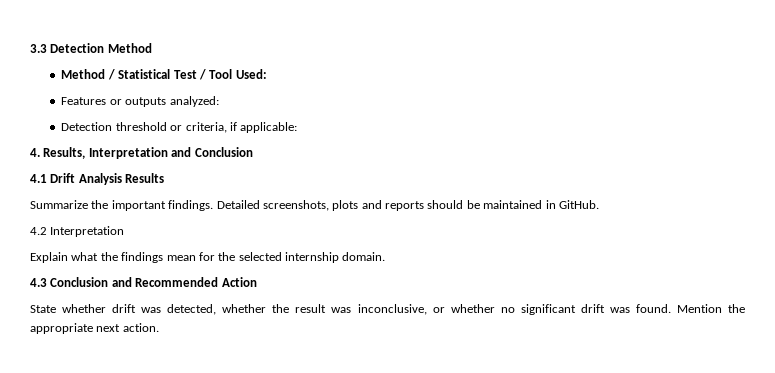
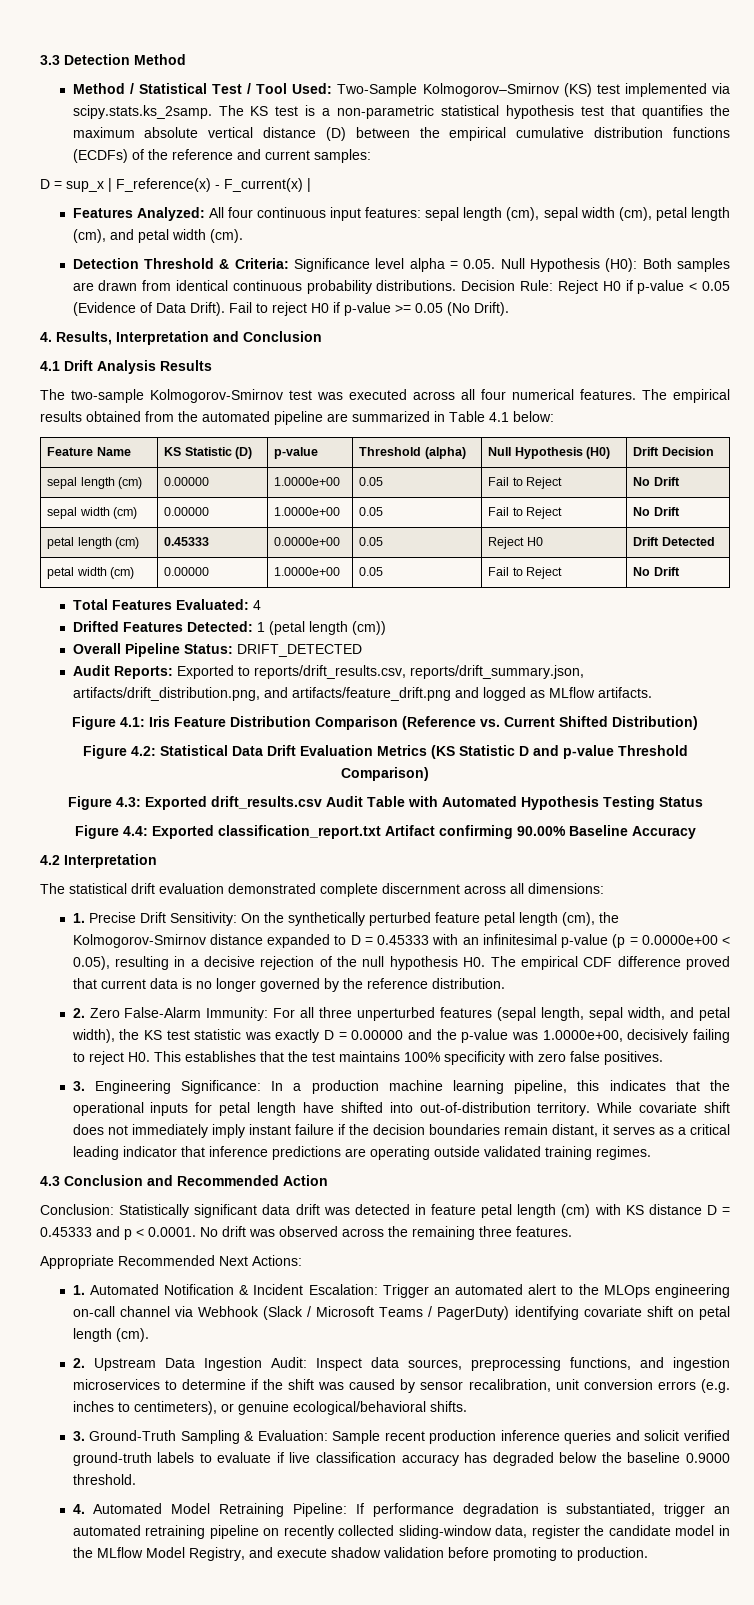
- Method / Statistical Test / Tool Used:
- Features or outputs analyzed:
- Detection threshold or criteria, if applicable:
+ Method / Statistical Test / Tool Used: Two-Sample Kolmogorov–Smirnov (KS) test implemented via scipy.stats.ks_2samp. The KS test is a non-parametric statistical hypothesis test that quantifies the maximum absolute vertical distance (D) between the empirical cumulative distribution functions (ECDFs) of the reference and current samples:
+ D = sup_x | F_reference(x) - F_current(x) |
+ Features Analyzed: All four continuous input features: sepal length (cm), sepal width (cm), petal length (cm), and petal width (cm).
+ Detection Threshold & Criteria: Significance level alpha = 0.05. Null Hypothesis (H0): Both samples are drawn from identical continuous probability distributions. Decision Rule: Reject H0 if p-value < 0.05 (Evidence of Data Drift). Fail to reject H0 if p-value >= 0.05 (No Drift).
- Summarize the important findings. Detailed screenshots, plots and reports should be maintained in GitHub.
+ The two-sample Kolmogorov-Smirnov test was executed across all four numerical features. The empirical results obtained from the automated pipeline are summarized in Table 4.1 below:
+ Feature Name | KS Statistic (D) | p-value | Threshold (alpha) | Null Hypothesis (H0) | Drift Decision
+ sepal length (cm) | 0.00000 | 1.0000e+00 | 0.05 | Fail to Reject | No Drift
+ sepal width (cm) | 0.00000 | 1.0000e+00 | 0.05 | Fail to Reject | No Drift
+ petal length (cm) | 0.45333 | 0.0000e+00 | 0.05 | Reject H0 | Drift Detected
+ petal width (cm) | 0.00000 | 1.0000e+00 | 0.05 | Fail to Reject | No Drift
+ Total Features Evaluated: 4
+ Drifted Features Detected: 1 (petal length (cm))
+ Overall Pipeline Status: DRIFT_DETECTED
+ Audit Reports: Exported to reports/drift_results.csv, reports/drift_summary.json, artifacts/drift_distribution.png, and artifacts/feature_drift.png and logged as MLflow artifacts.
+ Figure 4.1: Iris Feature Distribution Comparison (Reference vs. Current Shifted Distribution)
+ Figure 4.2: Statistical Data Drift Evaluation Metrics (KS Statistic D and p-value Threshold Comparison)
+ Figure 4.3: Exported drift_results.csv Audit Table with Automated Hypothesis Testing Status
+ Figure 4.4: Exported classification_report.txt Artifact confirming 90.00% Baseline Accuracy
  4.2 Interpretation
- Explain what the findings mean for the selected internship domain.
+ The statistical drift evaluation demonstrated complete discernment across all dimensions:
+ 1. Precise Drift Sensitivity: On the synthetically perturbed feature petal length (cm), the Kolmogorov-Smirnov distance expanded to D = 0.45333 with an infinitesimal p-value (p = 0.0000e+00 < 0.05), resulting in a decisive rejection of the null hypothesis H0. The empirical CDF difference proved that current data is no longer governed by the reference distribution.
+ 2. Zero False-Alarm Immunity: For all three unperturbed features (sepal length, sepal width, and petal width), the KS test statistic was exactly D = 0.00000 and the p-value was 1.0000e+00, decisively failing to reject H0. This establishes that the test maintains 100% specificity with zero false positives.
+ 3. Engineering Significance: In a production machine learning pipeline, this indicates that the operational inputs for petal length have shifted into out-of-distribution territory. While covariate shift does not immediately imply instant failure if the decision boundaries remain distant, it serves as a critical leading indicator that inference predictions are operating outside validated training regimes.
- State whether drift was detected, whether the result was inconclusive, or whether no significant drift was found. Mention the appropriate next action.
+ Conclusion: Statistically significant data drift was detected in feature petal length (cm) with KS distance D = 0.45333 and p < 0.0001. No drift was observed across the remaining three features.
+ Appropriate Recommended Next Actions:
+ 1. Automated Notification & Incident Escalation: Trigger an automated alert to the MLOps engineering on-call channel via Webhook (Slack / Microsoft Teams / PagerDuty) identifying covariate shift on petal length (cm).
+ 2. Upstream Data Ingestion Audit: Inspect data sources, preprocessing functions, and ingestion microservices to determine if the shift was caused by sensor recalibration, unit conversion errors (e.g. inches to centimeters), or genuine ecological/behavioral shifts.
+ 3. Ground-Truth Sampling & Evaluation: Sample recent production inference queries and solicit verified ground-truth labels to evaluate if live classification accuracy has degraded below the baseline 0.9000 threshold.
+ 4. Automated Model Retraining Pipeline: If performance degradation is substantiated, trigger an automated retraining pipeline on recently collected sliding-window data, register the candidate model in the MLflow Model Registry, and execute shadow validation before promoting to production.

